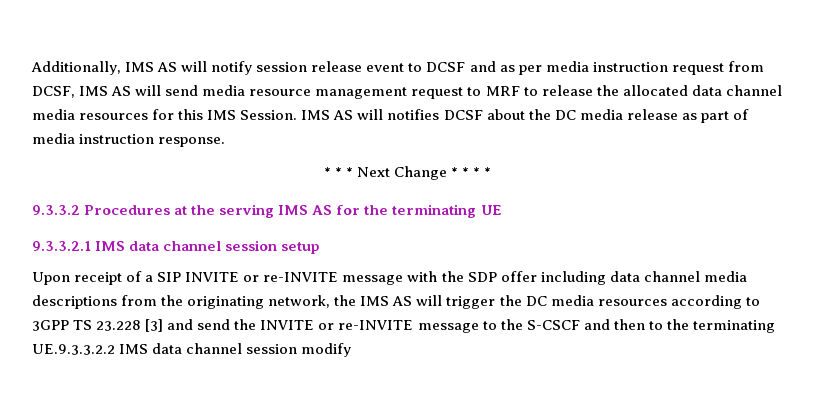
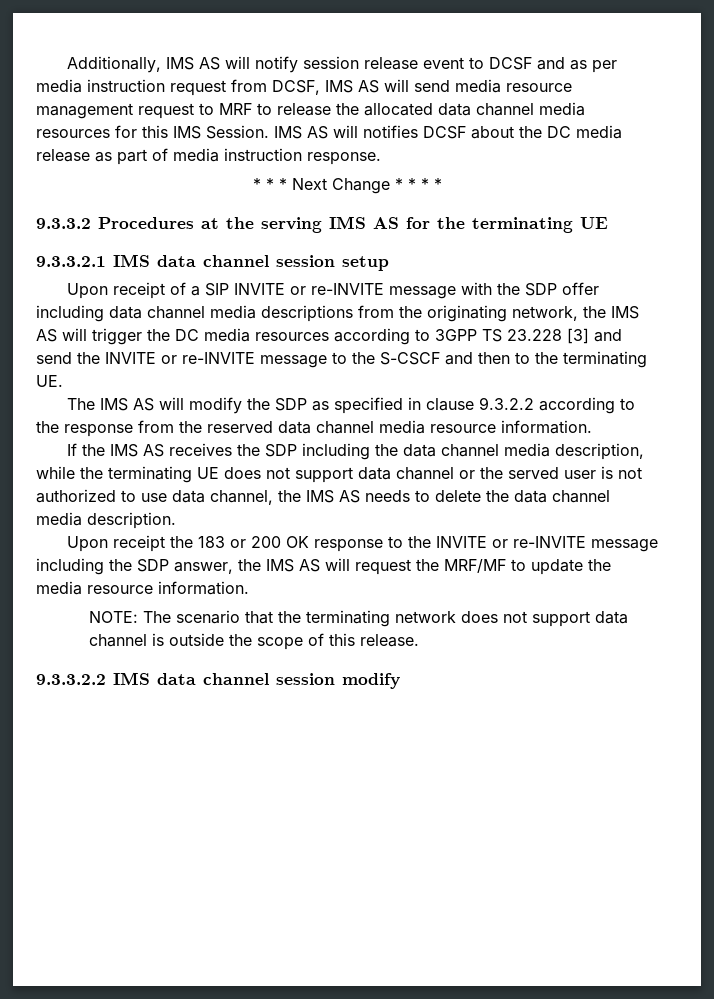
- Upon receipt of a SIP INVITE or re-INVITE message with the SDP offer including data channel media descriptions from the originating network, the IMS AS will trigger the DC media resources according to 3GPP TS 23.228 [3] and send the INVITE or re-INVITE message to the S-CSCF and then to the terminating UE.9.3.3.2.2 IMS data channel session modify
+ Upon receipt of a SIP INVITE or re-INVITE message with the SDP offer including data channel media descriptions from the originating network, the IMS AS will trigger the DC media resources according to 3GPP TS 23.228 [3] and send the INVITE or re-INVITE message to the S-CSCF and then to the terminating UE.
+ The IMS AS will modify the SDP as specified in clause 9.3.2.2 according to the response from the reserved data channel media resource information.
+ If the IMS AS receives the SDP including the data channel media description, while the terminating UE does not support data channel or the served user is not authorized to use data channel, the IMS AS needs to delete the data channel media description.
+ Upon receipt the 183 or 200 OK response to the INVITE or re-INVITE message including the SDP answer, the IMS AS will request the MRF/MF to update the media resource information.
+ NOTE: The scenario that the terminating network does not support data channel is outside the scope of this release.
+ 9.3.3.2.2 IMS data channel session modify

